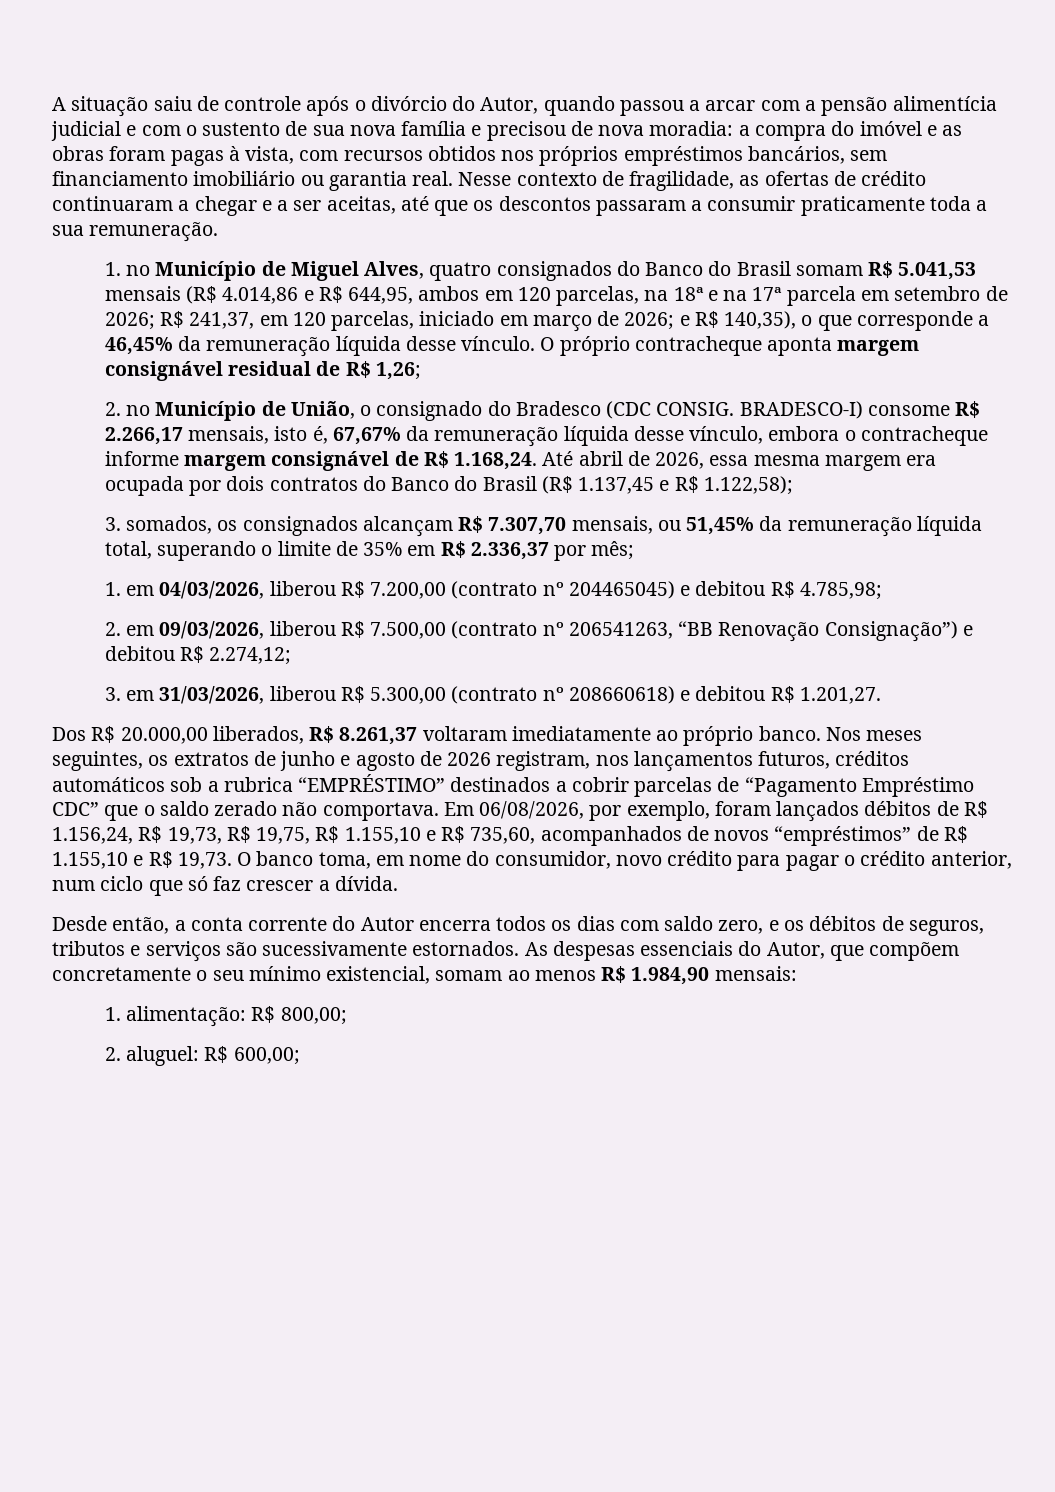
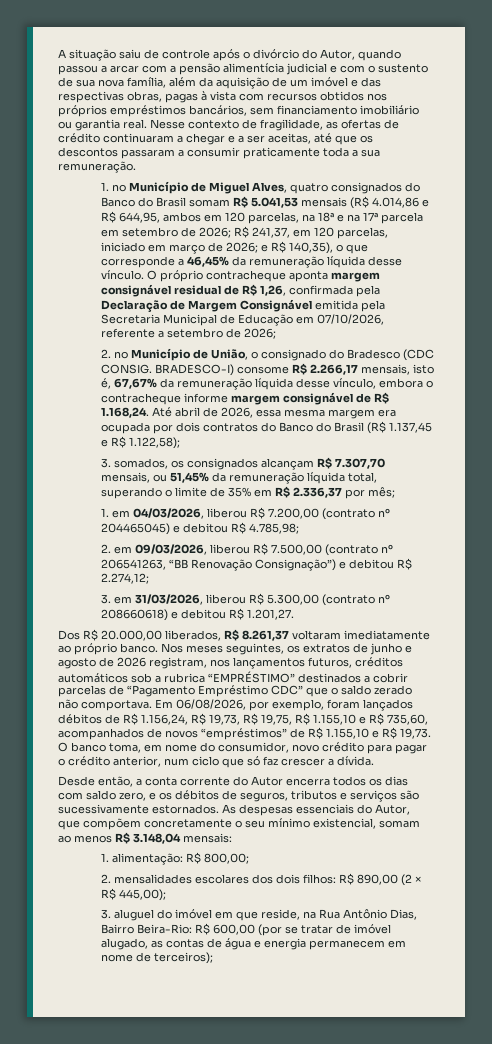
- A situação saiu de controle após o divórcio do Autor, quando passou a arcar com a pensão alimentícia judicial e com o sustento de sua nova família e precisou de nova moradia: a compra do imóvel e as obras foram pagas à vista, com recursos obtidos nos próprios empréstimos bancários, sem financiamento imobiliário ou garantia real.
+ A situação saiu de controle após o divórcio do Autor, quando passou a arcar com a pensão alimentícia judicial e com o sustento de sua nova família, além da aquisição de um imóvel e das respectivas obras, pagas à vista com recursos obtidos nos próprios empréstimos bancários, sem financiamento imobiliário ou garantia real.
- O próprio contracheque aponta margem consignável residual de R$ 1,26;
+ O próprio contracheque aponta margem consignável residual de R$ 1,26, confirmada pela Declaração de Margem Consignável emitida pela Secretaria Municipal de Educação em 07/10/2026, referente a setembro de 2026;
- As despesas essenciais do Autor, que compõem concretamente o seu mínimo existencial, somam ao menos R$ 1.984,90 mensais:
+ As despesas essenciais do Autor, que compõem concretamente o seu mínimo existencial, somam ao menos R$ 3.148,04 mensais:
- 2. aluguel: R$ 600,00;
+ 2. mensalidades escolares dos dois filhos: R$ 890,00 (2 × R$ 445,00);
+ 3. aluguel do imóvel em que reside, na Rua Antônio Dias, Bairro Beira-Rio: R$ 600,00 (por se tratar de imóvel alugado, as contas de água e energia permanecem em nome de terceiros);

